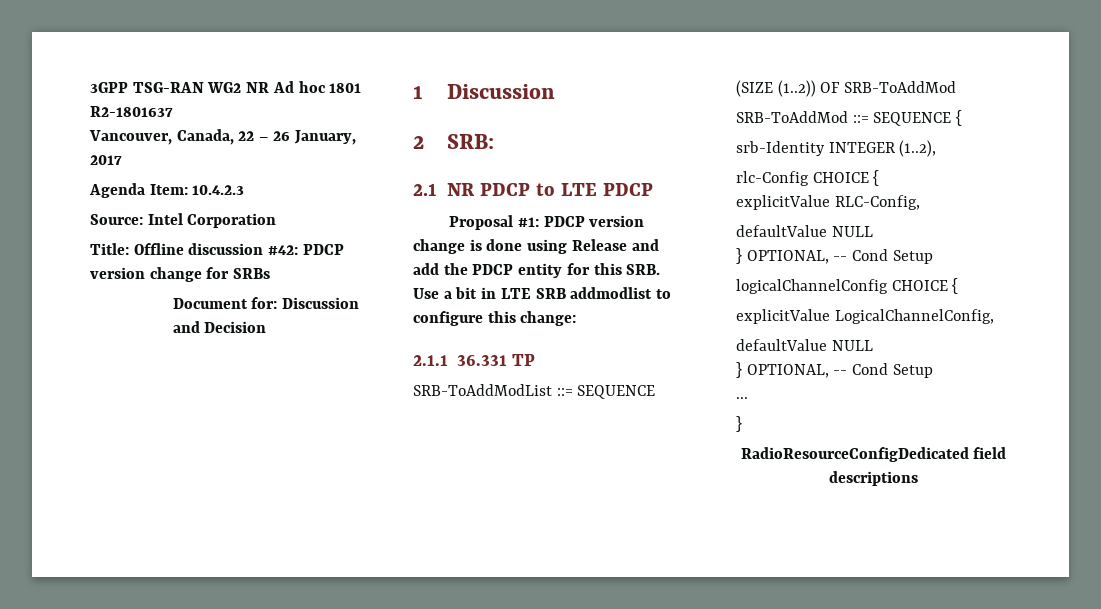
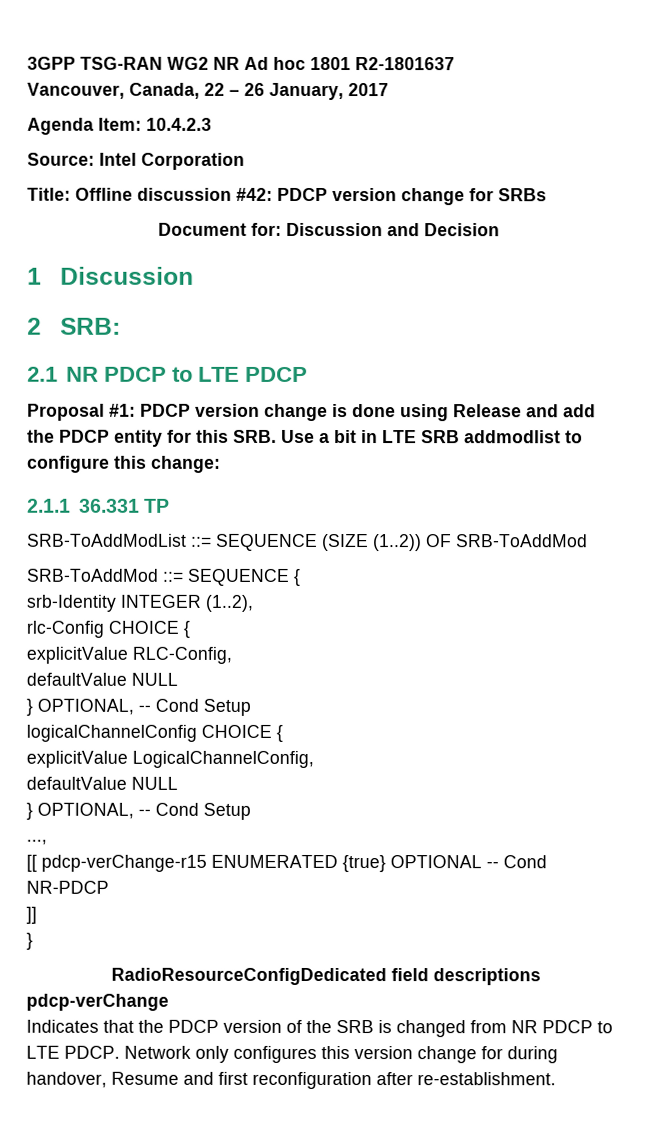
- ...
+ ...,
+ [[ pdcp-verChange-r15 ENUMERATED {true} OPTIONAL -- Cond NR-PDCP
+ ]]
  }
  RadioResourceConfigDedicated field descriptions
+ pdcp-verChange
+ Indicates that the PDCP version of the SRB is changed from NR PDCP to LTE PDCP. Network only configures this version change for during handover, Resume and first reconfiguration after re-establishment.

